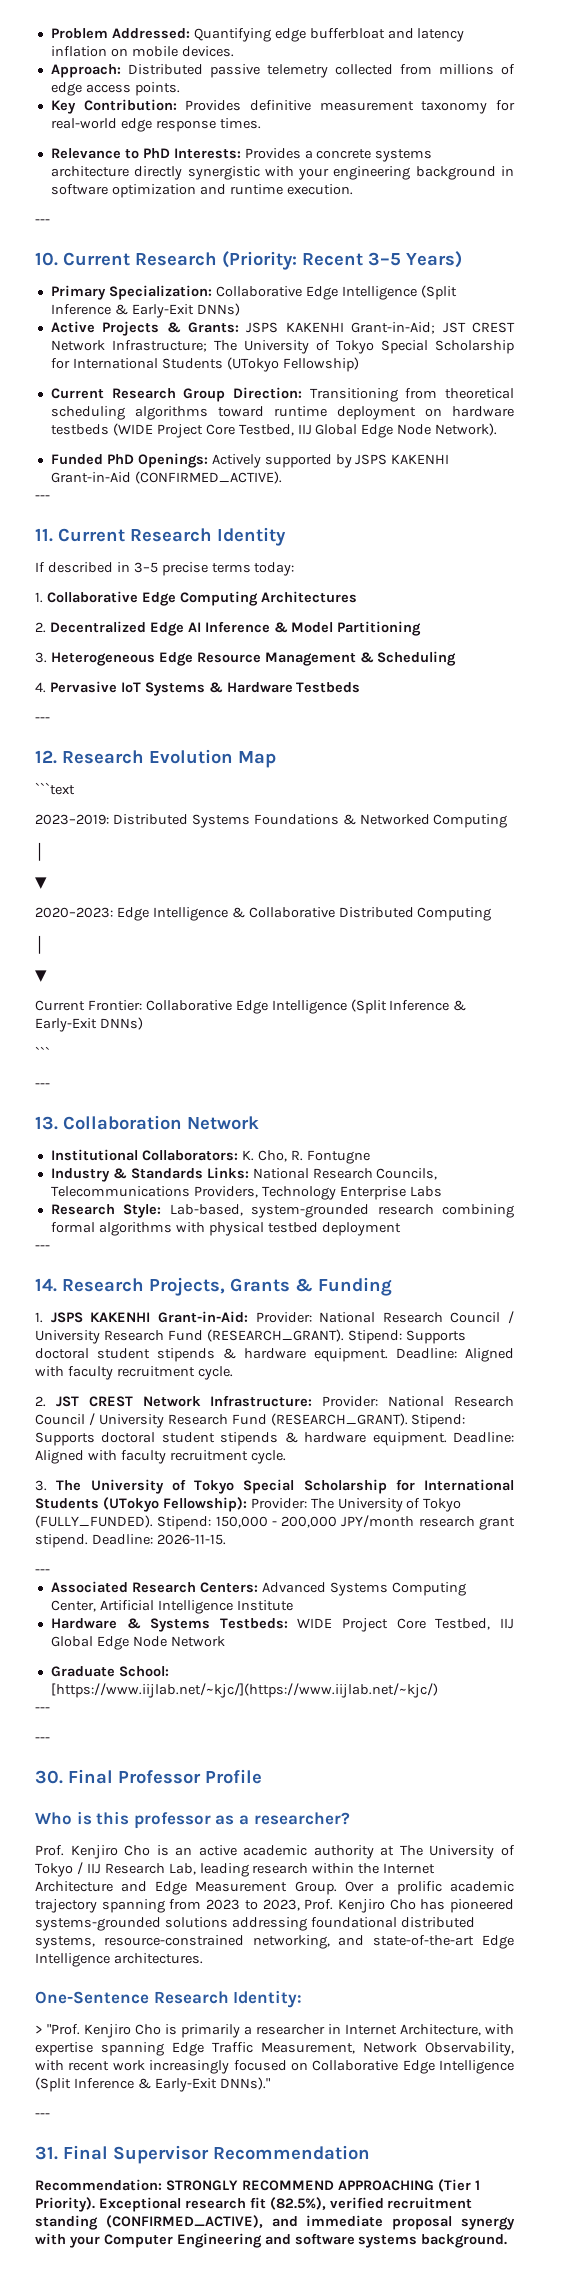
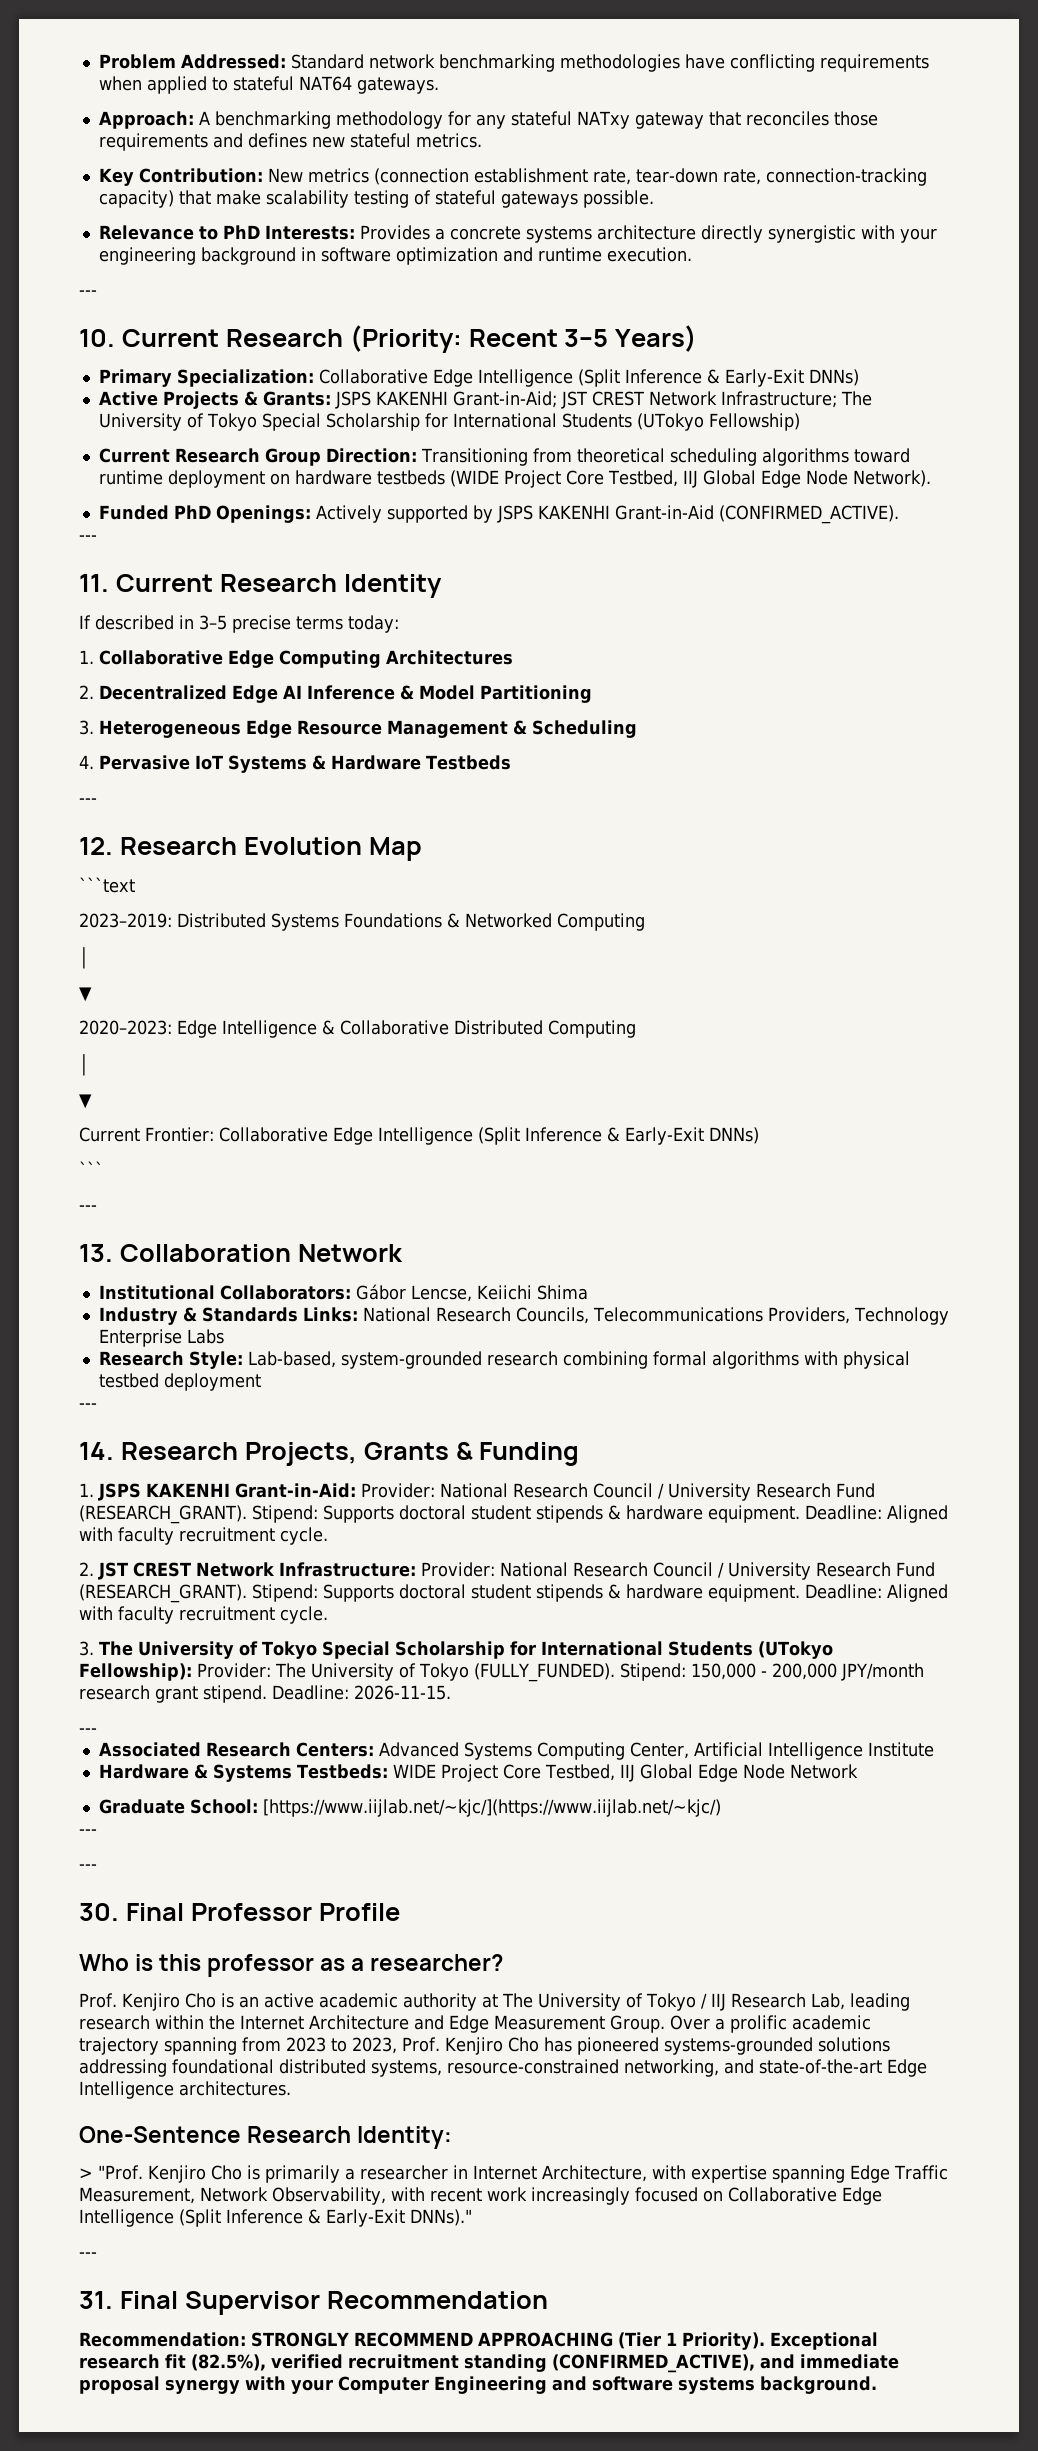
- Problem Addressed: Quantifying edge bufferbloat and latency inflation on mobile devices.
- Approach: Distributed passive telemetry collected from millions of edge access points.
- Key Contribution: Provides definitive measurement taxonomy for real-world edge response times.
+ Problem Addressed: Standard network benchmarking methodologies have conflicting requirements when applied to stateful NAT64 gateways.
+ Approach: A benchmarking methodology for any stateful NATxy gateway that reconciles those requirements and defines new stateful metrics.
+ Key Contribution: New metrics (connection establishment rate, tear-down rate, connection-tracking capacity) that make scalability testing of stateful gateways possible.
- Institutional Collaborators: K. Cho, R. Fontugne
+ Institutional Collaborators: Gábor Lencse, Keiichi Shima

